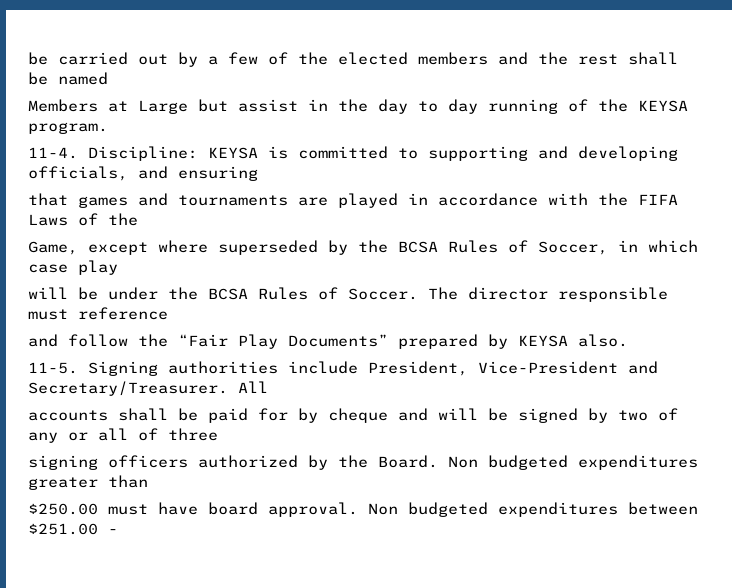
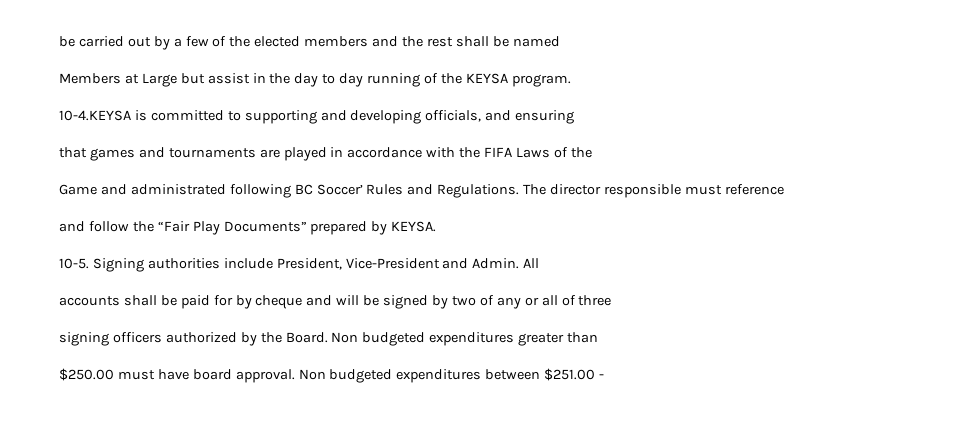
- 11-4. Discipline: KEYSA is committed to supporting and developing officials, and ensuring
+ 10-4.KEYSA is committed to supporting and developing officials, and ensuring
- Game, except where superseded by the BCSA Rules of Soccer, in which case play
- will be under the BCSA Rules of Soccer.
+ Game and administrated following BC Soccer’ Rules and Regulations.
- and follow the “Fair Play Documents” prepared by KEYSA also.
- 11-5.
+ and follow the “Fair Play Documents” prepared by KEYSA.
+ 10-5.
- Signing authorities include President, Vice-President and Secretary/Treasurer.
+ Signing authorities include President, Vice-President and Admin.

